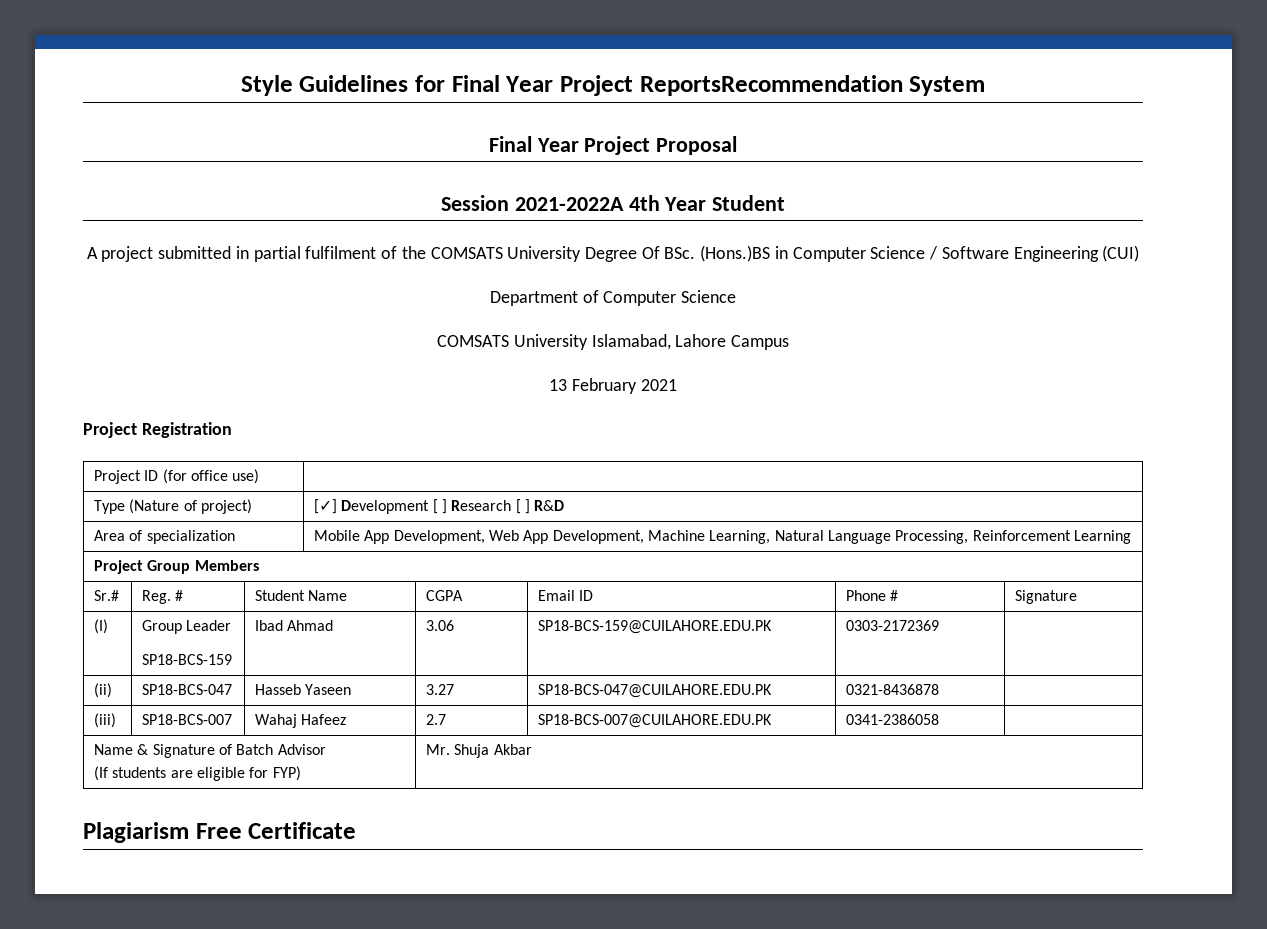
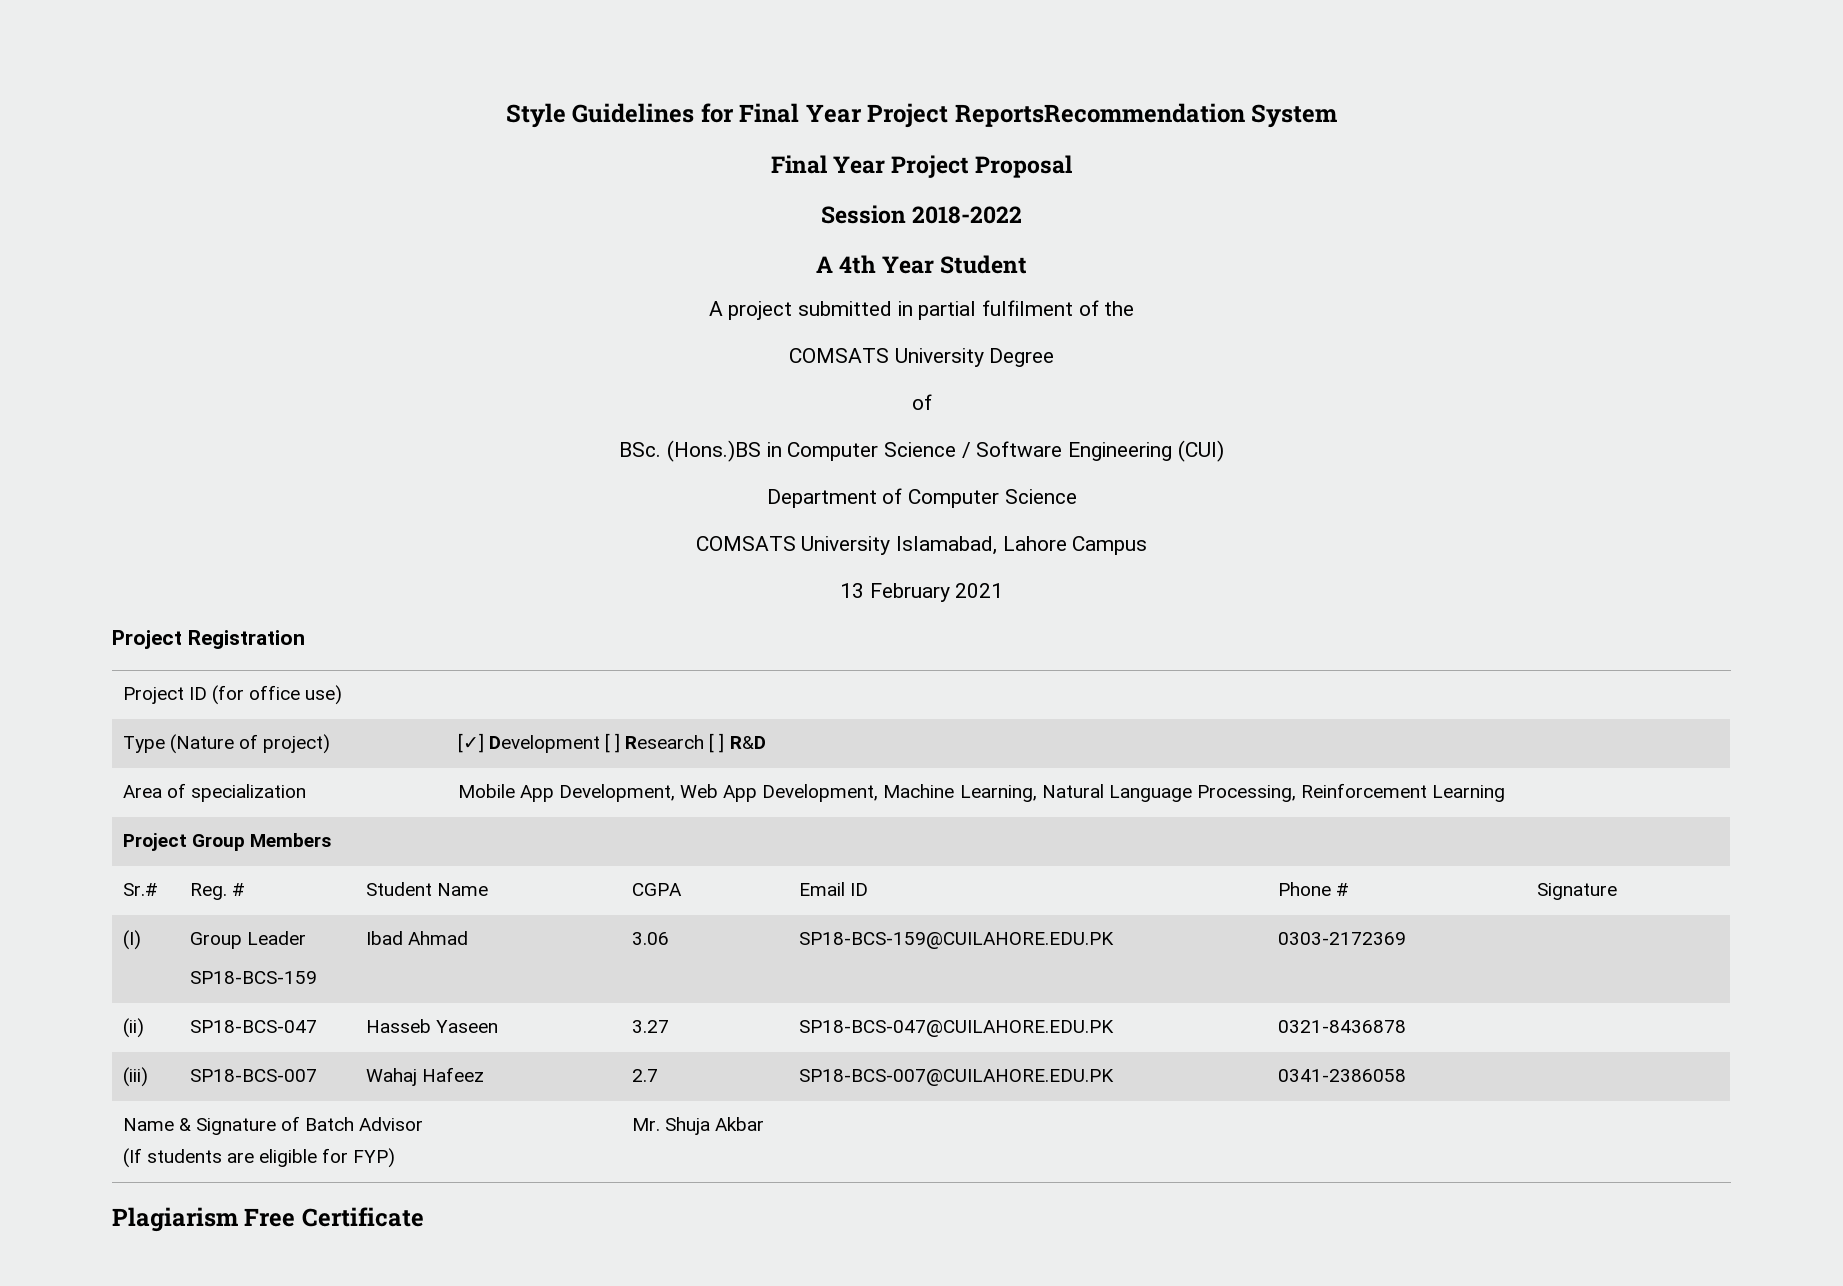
- Session 2021-2022A 4th Year Student
+ Session 2018-2022
+ A 4th Year Student
- A project submitted in partial fulfilment of the COMSATS University Degree Of BSc. (Hons.)BS in Computer Science / Software Engineering (CUI)
+ A project submitted in partial fulfilment of the
+ COMSATS University Degree
+ of
+ BSc. (Hons.)BS in Computer Science / Software Engineering (CUI)

